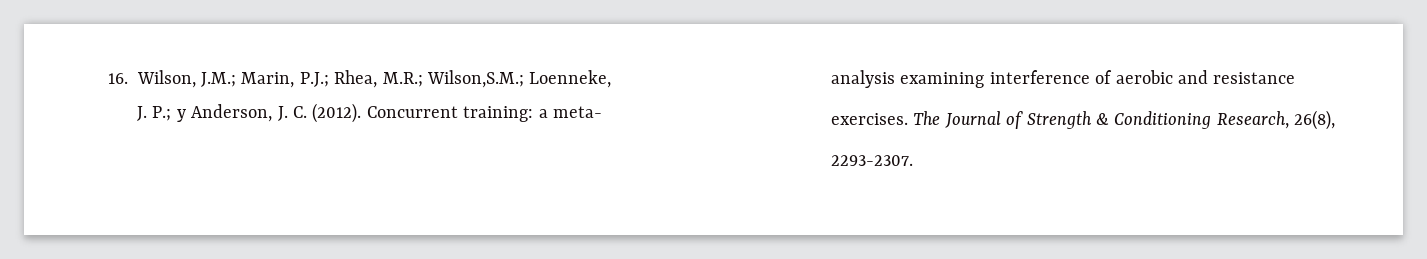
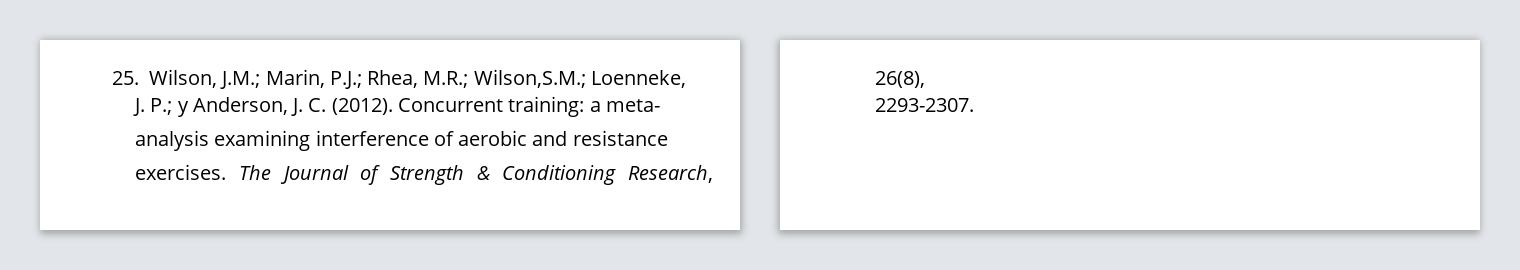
- 16. Wilson, J.M.; Marin, P.J.; Rhea, M.R.; Wilson,S.M.; Loenneke,
+ 25. Wilson, J.M.; Marin, P.J.; Rhea, M.R.; Wilson,S.M.; Loenneke,

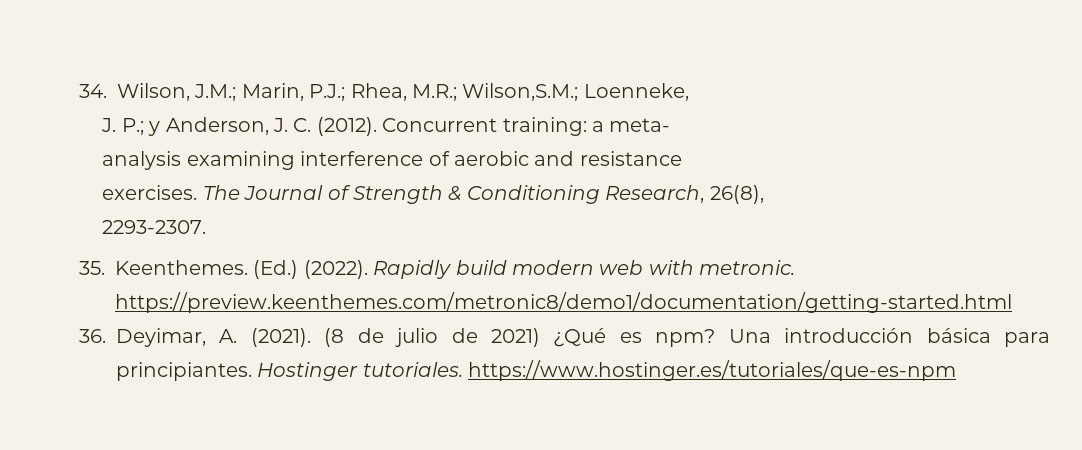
- 25. Wilson, J.M.; Marin, P.J.; Rhea, M.R.; Wilson,S.M.; Loenneke,
+ 34. Wilson, J.M.; Marin, P.J.; Rhea, M.R.; Wilson,S.M.; Loenneke,
+ 35. Keenthemes. (Ed.) (2022). Rapidly build modern web with metronic. https://preview.keenthemes.com/metronic8/demo1/documentation/getting-started.html
+ 36. Deyimar, A. (2021). (8 de julio de 2021) ¿Qué es npm? Una introducción básica para principiantes. Hostinger tutoriales. https://www.hostinger.es/tutoriales/que-es-npm

